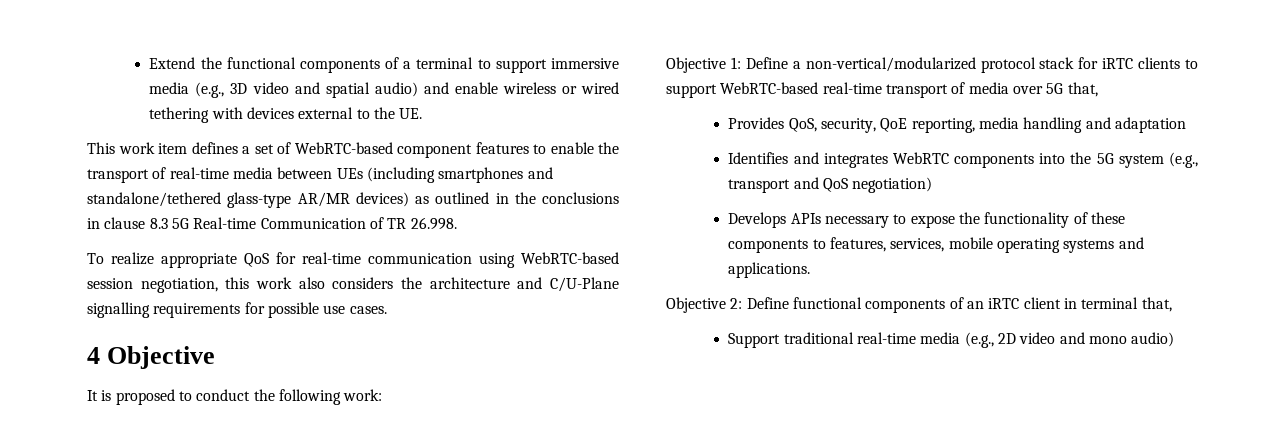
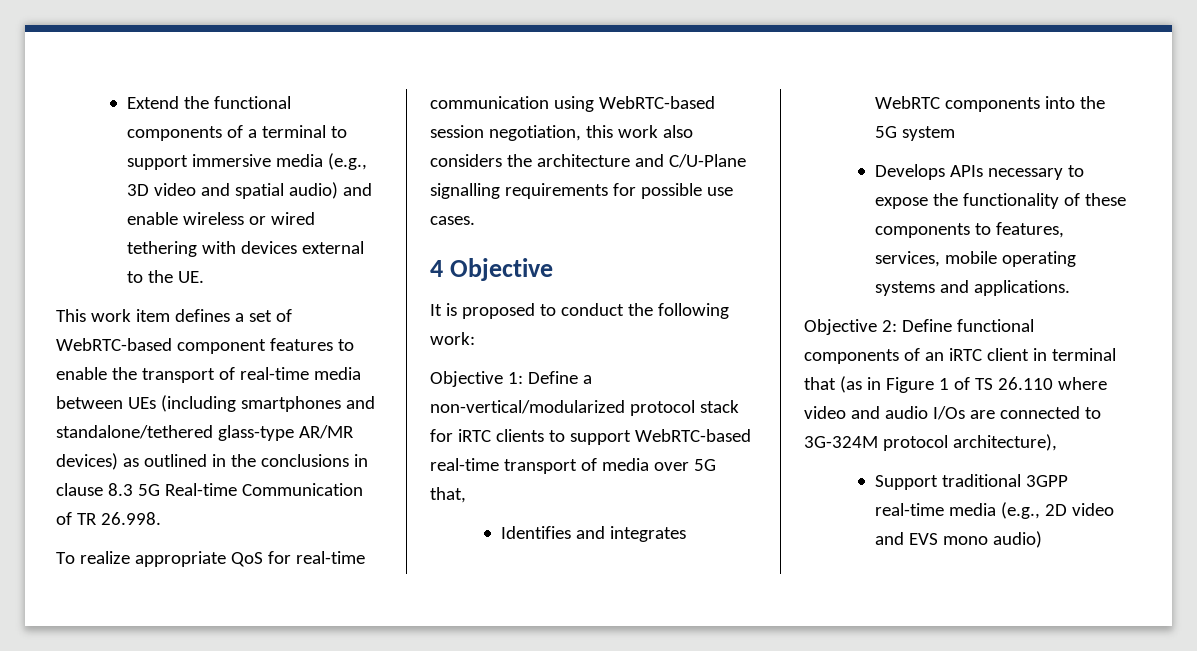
- Provides QoS, security, QoE reporting, media handling and adaptation
- Identifies and integrates WebRTC components into the 5G system (e.g., transport and QoS negotiation)
+ Identifies and integrates WebRTC components into the 5G system
- Objective 2: Define functional components of an iRTC client in terminal that,
+ Objective 2: Define functional components of an iRTC client in terminal that (as in Figure 1 of TS 26.110 where video and audio I/Os are connected to 3G-324M protocol architecture),
- Support traditional real-time media (e.g., 2D video and mono audio)
+ Support traditional 3GPP real-time media (e.g., 2D video and EVS mono audio)

